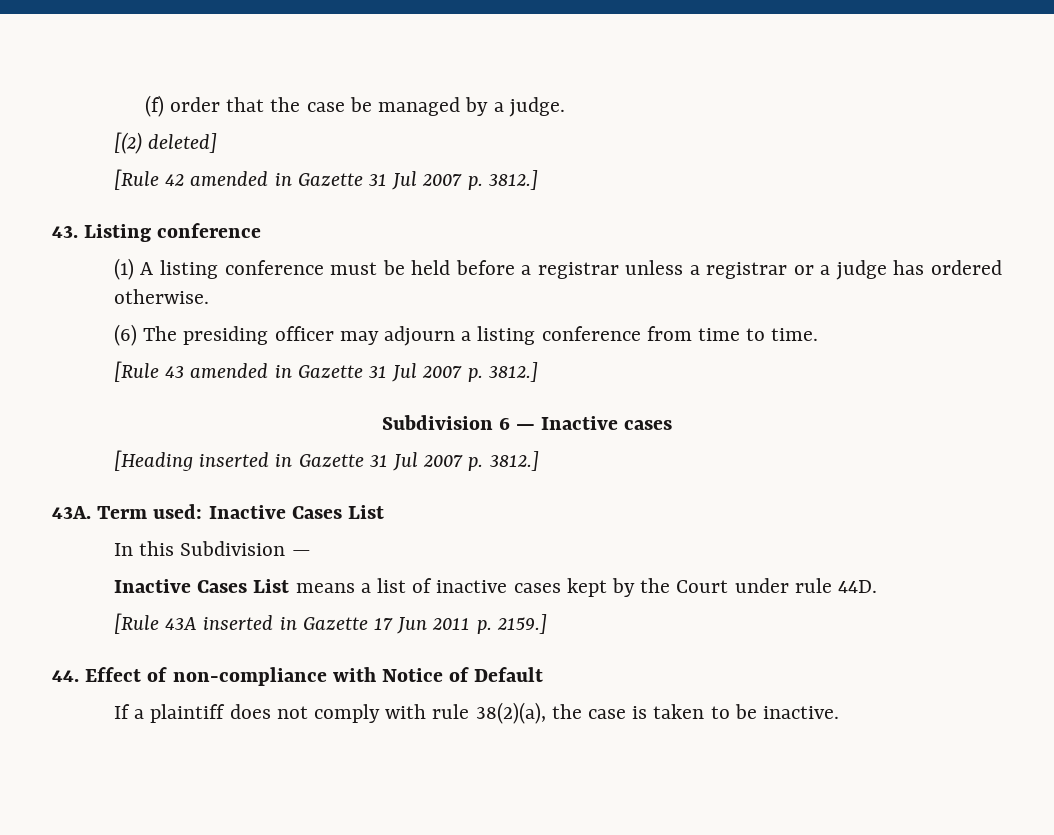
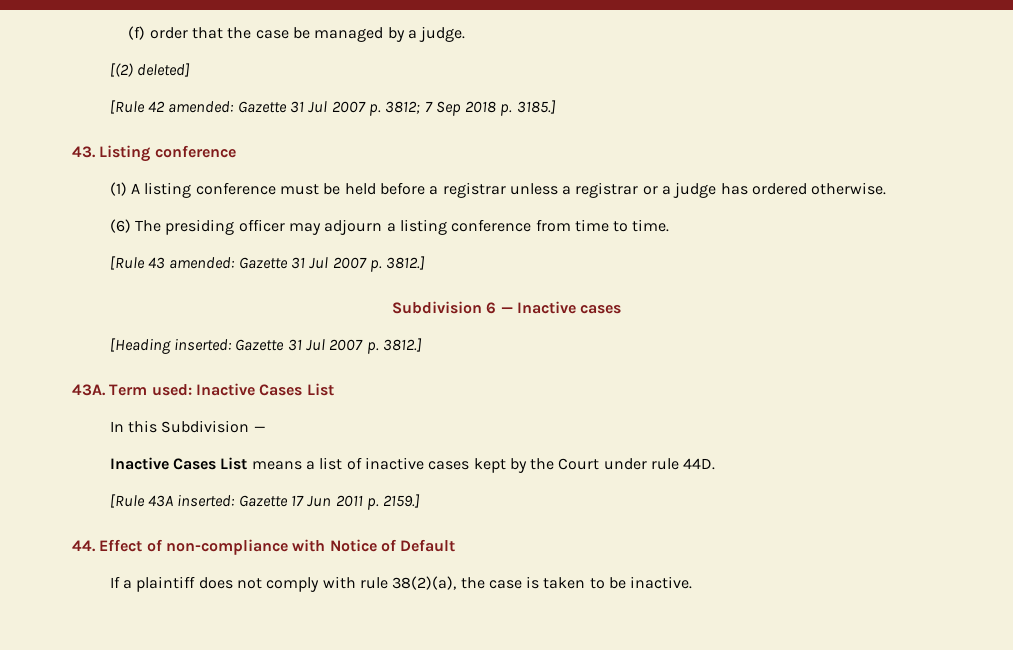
- [Rule 42 amended in Gazette 31 Jul 2007 p. 3812.]
+ [Rule 42 amended: Gazette 31 Jul 2007 p. 3812; 7 Sep 2018 p. 3185.]
- [Rule 43 amended in Gazette 31 Jul 2007 p. 3812.]
+ [Rule 43 amended: Gazette 31 Jul 2007 p. 3812.]
- [Heading inserted in Gazette 31 Jul 2007 p. 3812.]
+ [Heading inserted: Gazette 31 Jul 2007 p. 3812.]
- [Rule 43A inserted in Gazette 17 Jun 2011 p. 2159.]
+ [Rule 43A inserted: Gazette 17 Jun 2011 p. 2159.]

